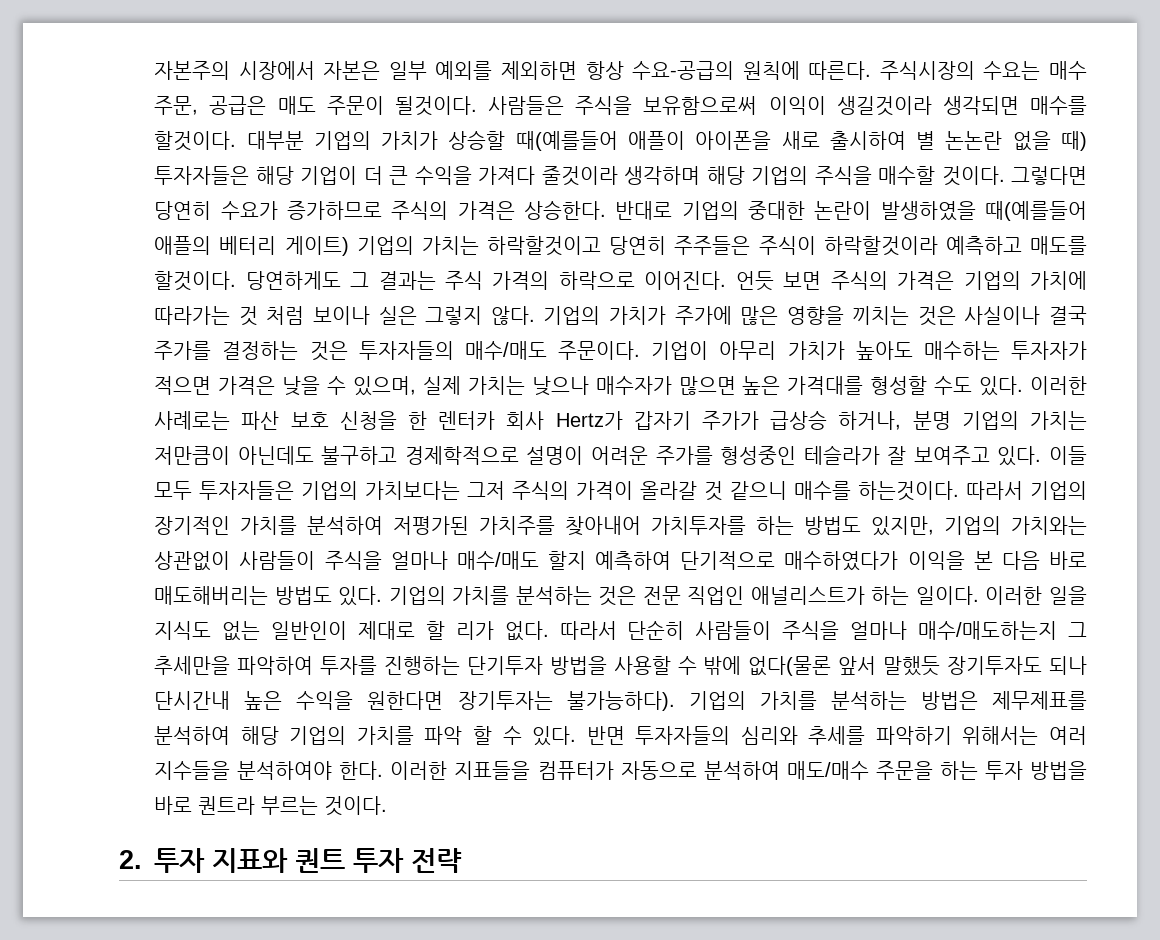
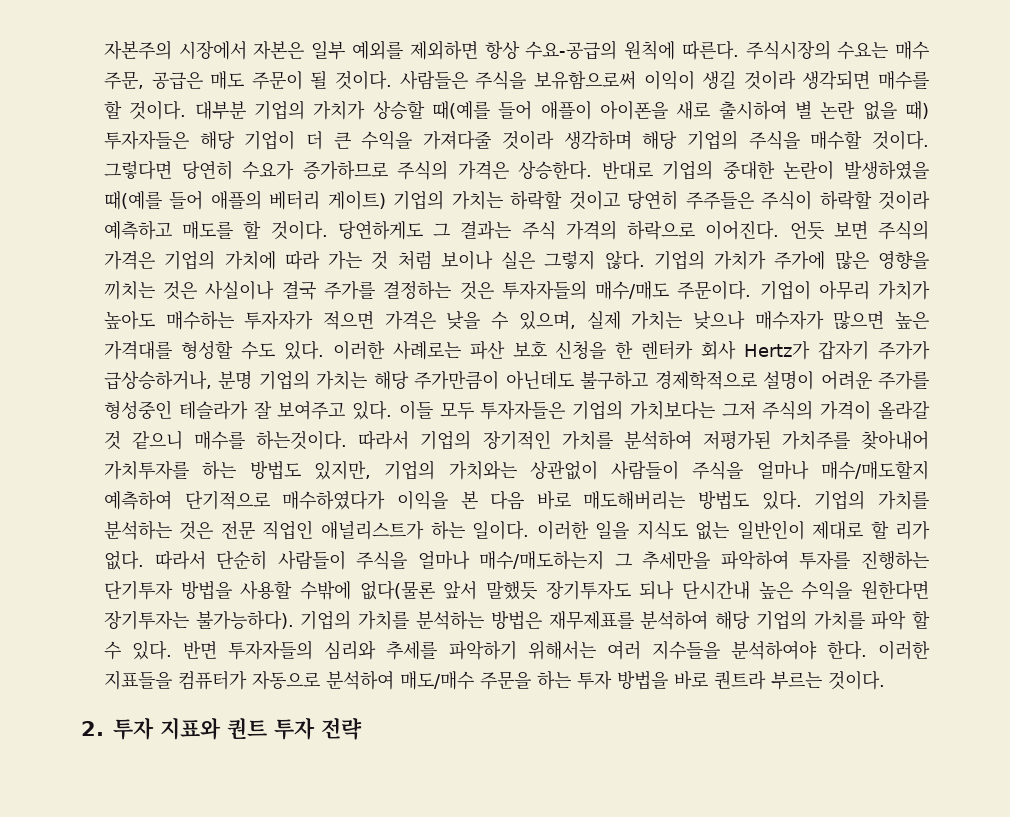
- 주식시장의 수요는 매수 주문, 공급은 매도 주문이 될것이다.
+ 주식시장의 수요는 매수 주문, 공급은 매도 주문이 될 것이다.
- 사람들은 주식을 보유함으로써 이익이 생길것이라 생각되면 매수를 할것이다.
+ 사람들은 주식을 보유함으로써 이익이 생길 것이라 생각되면 매수를 할 것이다.
- 대부분 기업의 가치가 상승할 때(예를들어 애플이 아이폰을 새로 출시하여 별 논논란 없을 때) 투자자들은 해당 기업이 더 큰 수익을 가져다 줄것이라 생각하며 해당 기업의 주식을 매수할 것이다.
+ 대부분 기업의 가치가 상승할 때(예를 들어 애플이 아이폰을 새로 출시하여 별 논란 없을 때) 투자자들은 해당 기업이 더 큰 수익을 가져다줄 것이라 생각하며 해당 기업의 주식을 매수할 것이다.
- 반대로 기업의 중대한 논란이 발생하였을 때(예를들어 애플의 베터리 게이트) 기업의 가치는 하락할것이고 당연히 주주들은 주식이 하락할것이라 예측하고 매도를 할것이다.
+ 반대로 기업의 중대한 논란이 발생하였을 때(예를 들어 애플의 베터리 게이트) 기업의 가치는 하락할 것이고 당연히 주주들은 주식이 하락할 것이라 예측하고 매도를 할 것이다.
- 언듯 보면 주식의 가격은 기업의 가치에 따라가는 것 처럼 보이나 실은 그렇지 않다.
+ 언듯 보면 주식의 가격은 기업의 가치에 따라 가는 것 처럼 보이나 실은 그렇지 않다.
- 이러한 사례로는 파산 보호 신청을 한 렌터카 회사 Hertz가 갑자기 주가가 급상승 하거나, 분명 기업의 가치는 저만큼이 아닌데도 불구하고 경제학적으로 설명이 어려운 주가를 형성중인 테슬라가 잘 보여주고 있다.
+ 이러한 사례로는 파산 보호 신청을 한 렌터카 회사 Hertz가 갑자기 주가가 급상승하거나, 분명 기업의 가치는 해당 주가만큼이 아닌데도 불구하고 경제학적으로 설명이 어려운 주가를 형성중인 테슬라가 잘 보여주고 있다.
- 따라서 기업의 장기적인 가치를 분석하여 저평가된 가치주를 찾아내어 가치투자를 하는 방법도 있지만, 기업의 가치와는 상관없이 사람들이 주식을 얼마나 매수/매도 할지 예측하여 단기적으로 매수하였다가 이익을 본 다음 바로 매도해버리는 방법도 있다.
+ 따라서 기업의 장기적인 가치를 분석하여 저평가된 가치주를 찾아내어 가치투자를 하는 방법도 있지만, 기업의 가치와는 상관없이 사람들이 주식을 얼마나 매수/매도할지 예측하여 단기적으로 매수하였다가 이익을 본 다음 바로 매도해버리는 방법도 있다.
- 따라서 단순히 사람들이 주식을 얼마나 매수/매도하는지 그 추세만을 파악하여 투자를 진행하는 단기투자 방법을 사용할 수 밖에 없다(물론 앞서 말했듯 장기투자도 되나 단시간내 높은 수익을 원한다면 장기투자는 불가능하다).
+ 따라서 단순히 사람들이 주식을 얼마나 매수/매도하는지 그 추세만을 파악하여 투자를 진행하는 단기투자 방법을 사용할 수밖에 없다(물론 앞서 말했듯 장기투자도 되나 단시간내 높은 수익을 원한다면 장기투자는 불가능하다).
- 기업의 가치를 분석하는 방법은 제무제표를 분석하여 해당 기업의 가치를 파악 할 수 있다.
+ 기업의 가치를 분석하는 방법은 재무제표를 분석하여 해당 기업의 가치를 파악 할 수 있다.

